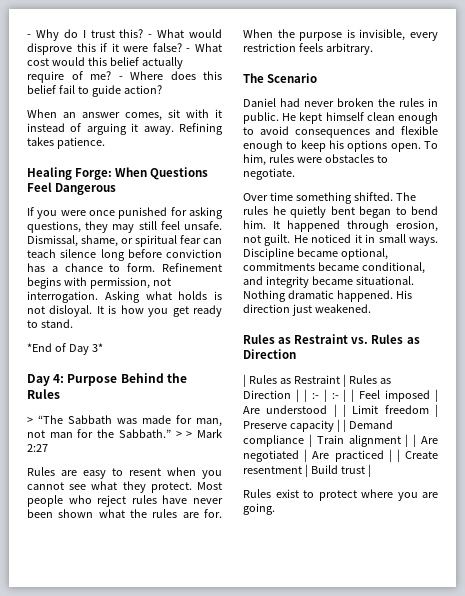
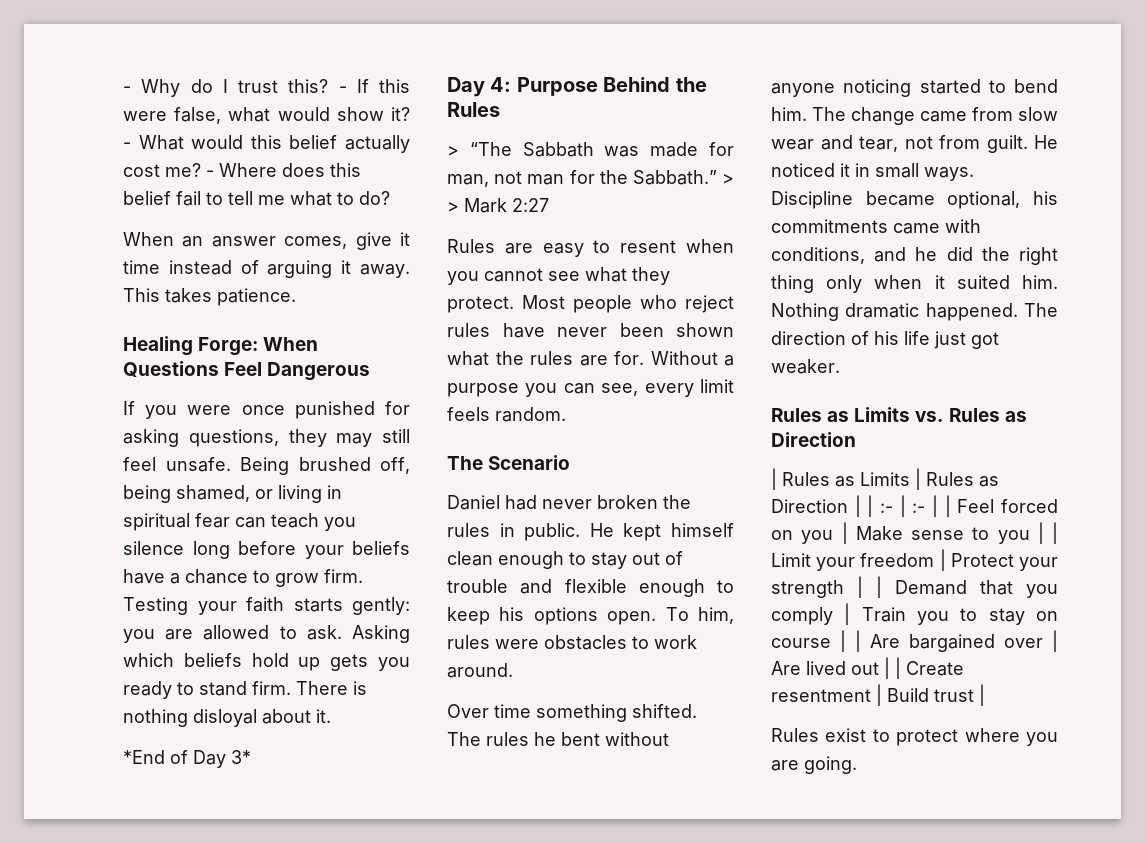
- - What would disprove this if it were false? - What cost would this belief actually require of me?
+ - If this were false, what would show it? - What would this belief actually cost me?
- - Where does this belief fail to guide action?
+ - Where does this belief fail to tell me what to do?
- When an answer comes, sit with it instead of arguing it away.
+ When an answer comes, give it time instead of arguing it away.
- Refining takes patience.
+ This takes patience.
- Dismissal, shame, or spiritual fear can teach silence long before conviction has a chance to form. Refinement begins with permission, not interrogation. Asking what holds is not disloyal. It is how you get ready to stand.
+ Being brushed off, being shamed, or living in spiritual fear can teach you silence long before your beliefs have a chance to grow firm. Testing your faith starts gently: you are allowed to ask. Asking which beliefs hold up gets you ready to stand firm. There is nothing disloyal about it.
- When the purpose is invisible, every restriction feels arbitrary.
+ Without a purpose you can see, every limit feels random.
- He kept himself clean enough to avoid consequences and flexible enough to keep his options open.
+ He kept himself clean enough to stay out of trouble and flexible enough to keep his options open.
- To him, rules were obstacles to negotiate.
+ To him, rules were obstacles to work around.
- The rules he quietly bent began to bend him. It happened through erosion, not guilt.
+ The rules he bent without anyone noticing started to bend him. The change came from slow wear and tear, not from guilt.
- Discipline became optional, commitments became conditional, and integrity became situational. Nothing dramatic happened. His direction just weakened.
- Rules as Restraint vs. Rules as Direction
+ Discipline became optional, his commitments came with conditions, and he did the right thing only when it suited him. Nothing dramatic happened. The direction of his life just got weaker.
+ Rules as Limits vs. Rules as Direction
- | Rules as Restraint | Rules as Direction | | :- | :- | | Feel imposed | Are understood | | Limit freedom | Preserve capacity | | Demand compliance | Train alignment | | Are negotiated | Are practiced | | Create resentment | Build trust |
+ | Rules as Limits | Rules as Direction | | :- | :- | | Feel forced on you | Make sense to you | | Limit your freedom | Protect your strength | | Demand that you comply | Train you to stay on course | | Are bargained over | Are lived out | | Create resentment | Build trust |

